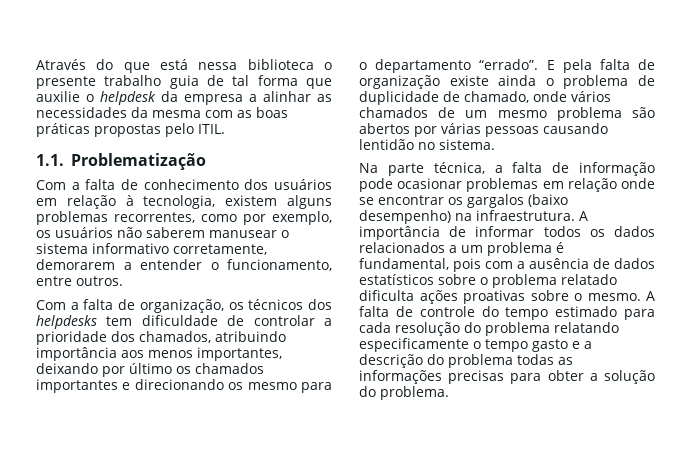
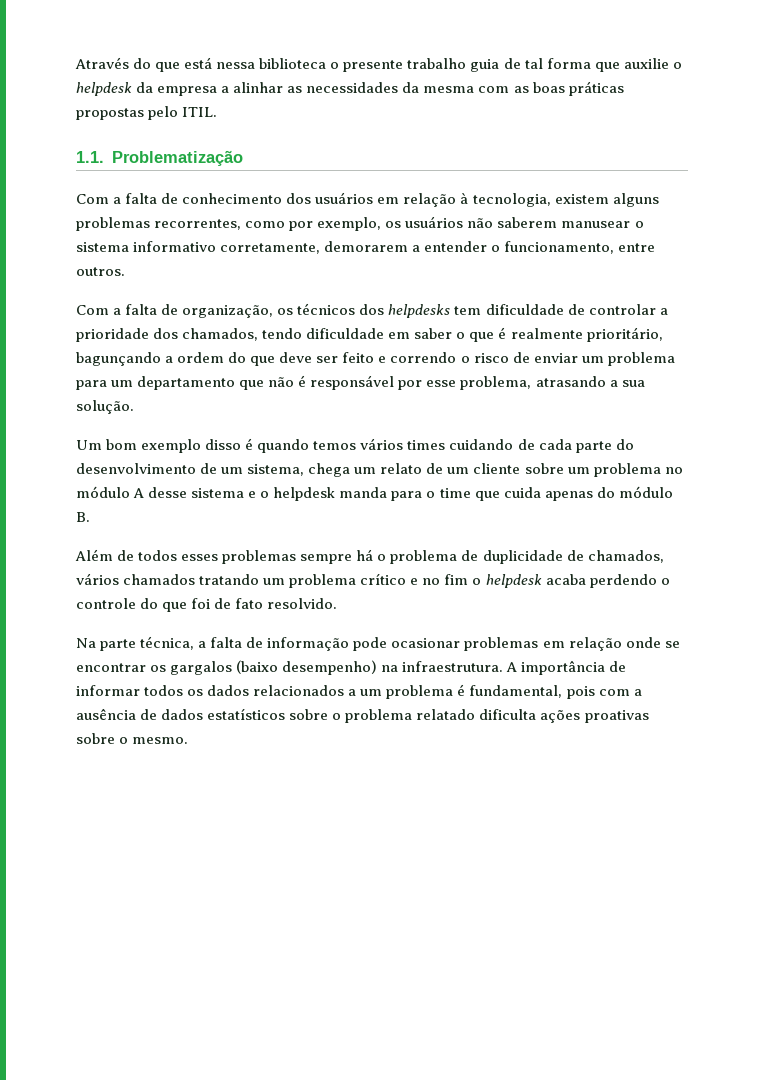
- Com a falta de organização, os técnicos dos helpdesks tem dificuldade de controlar a prioridade dos chamados, atribuindo importância aos menos importantes, deixando por último os chamados importantes e direcionando os mesmo para o departamento “errado”. E pela falta de organização existe ainda o problema de duplicidade de chamado, onde vários chamados de um mesmo problema são abertos por várias pessoas causando lentidão no sistema.
+ Com a falta de organização, os técnicos dos helpdesks tem dificuldade de controlar a prioridade dos chamados, tendo dificuldade em saber o que é realmente prioritário, bagunçando a ordem do que deve ser feito e correndo o risco de enviar um problema para um departamento que não é responsável por esse problema, atrasando a sua solução.
+ Um bom exemplo disso é quando temos vários times cuidando de cada parte do desenvolvimento de um sistema, chega um relato de um cliente sobre um problema no módulo A desse sistema e o helpdesk manda para o time que cuida apenas do módulo B.
+ Além de todos esses problemas sempre há o problema de duplicidade de chamados, vários chamados tratando um problema crítico e no fim o helpdesk acaba perdendo o controle do que foi de fato resolvido.
- A falta de controle do tempo estimado para cada resolução do problema relatando especificamente o tempo gasto e a descrição do problema todas as informações precisas para obter a solução do problema.

